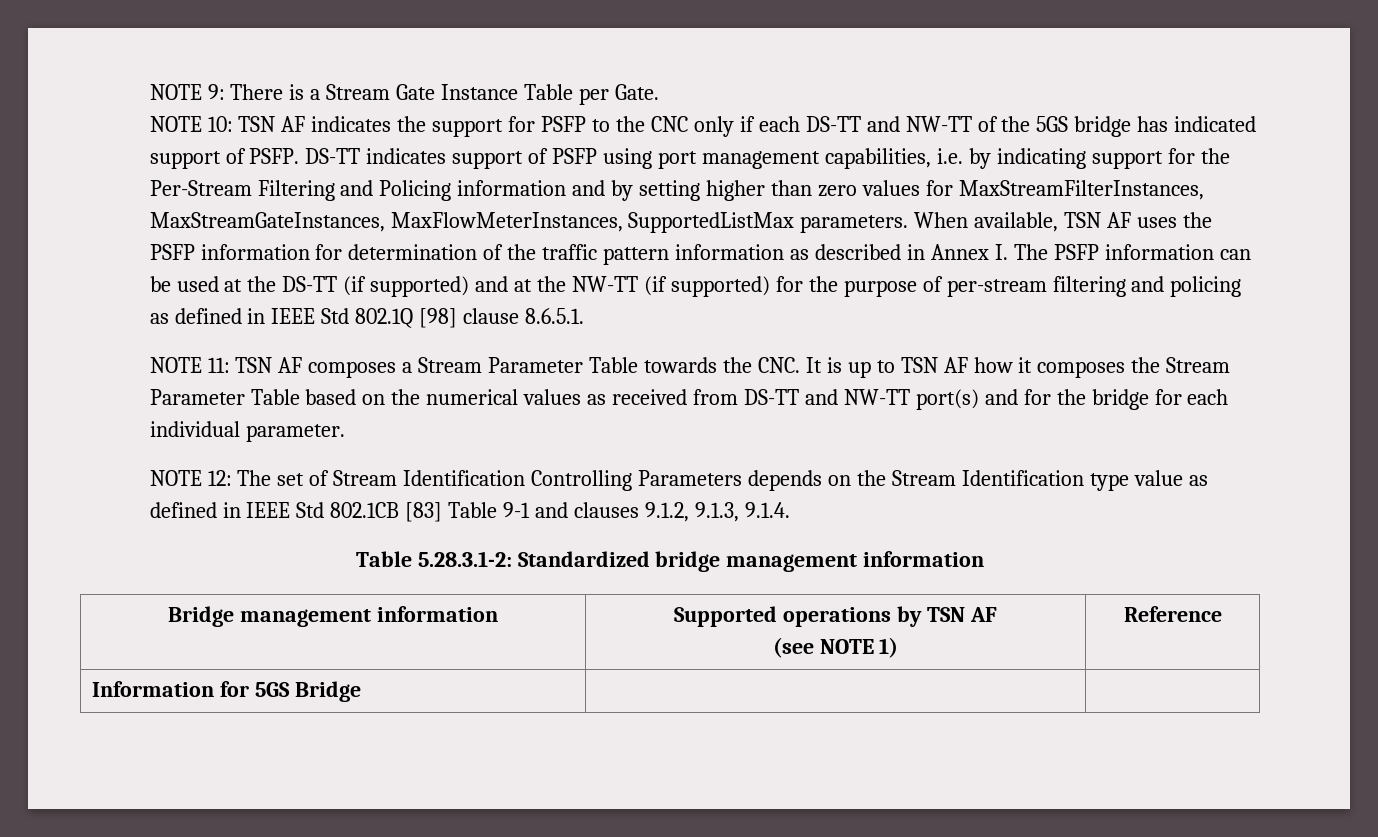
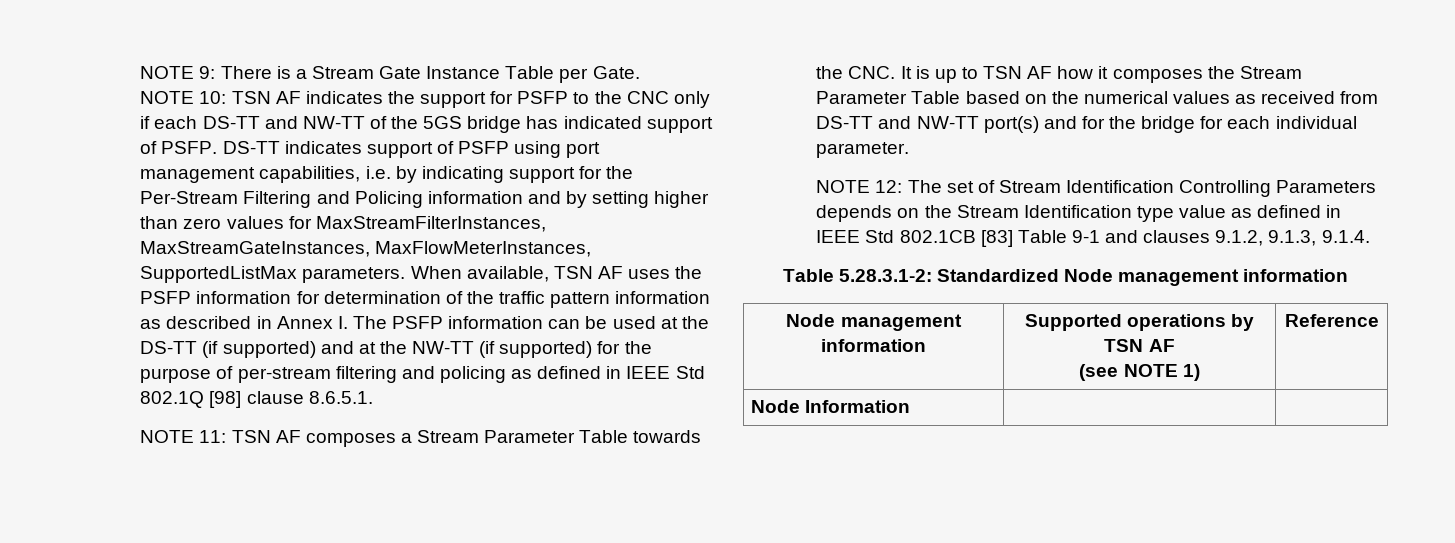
- Table 5.28.3.1-2: Standardized bridge management information
+ Table 5.28.3.1-2: Standardized Node management information
- Bridge management information | Supported operations by TSN AF
+ Node management information | Supported operations by TSN AF
- Information for 5GS Bridge | |
+ Node Information | |

